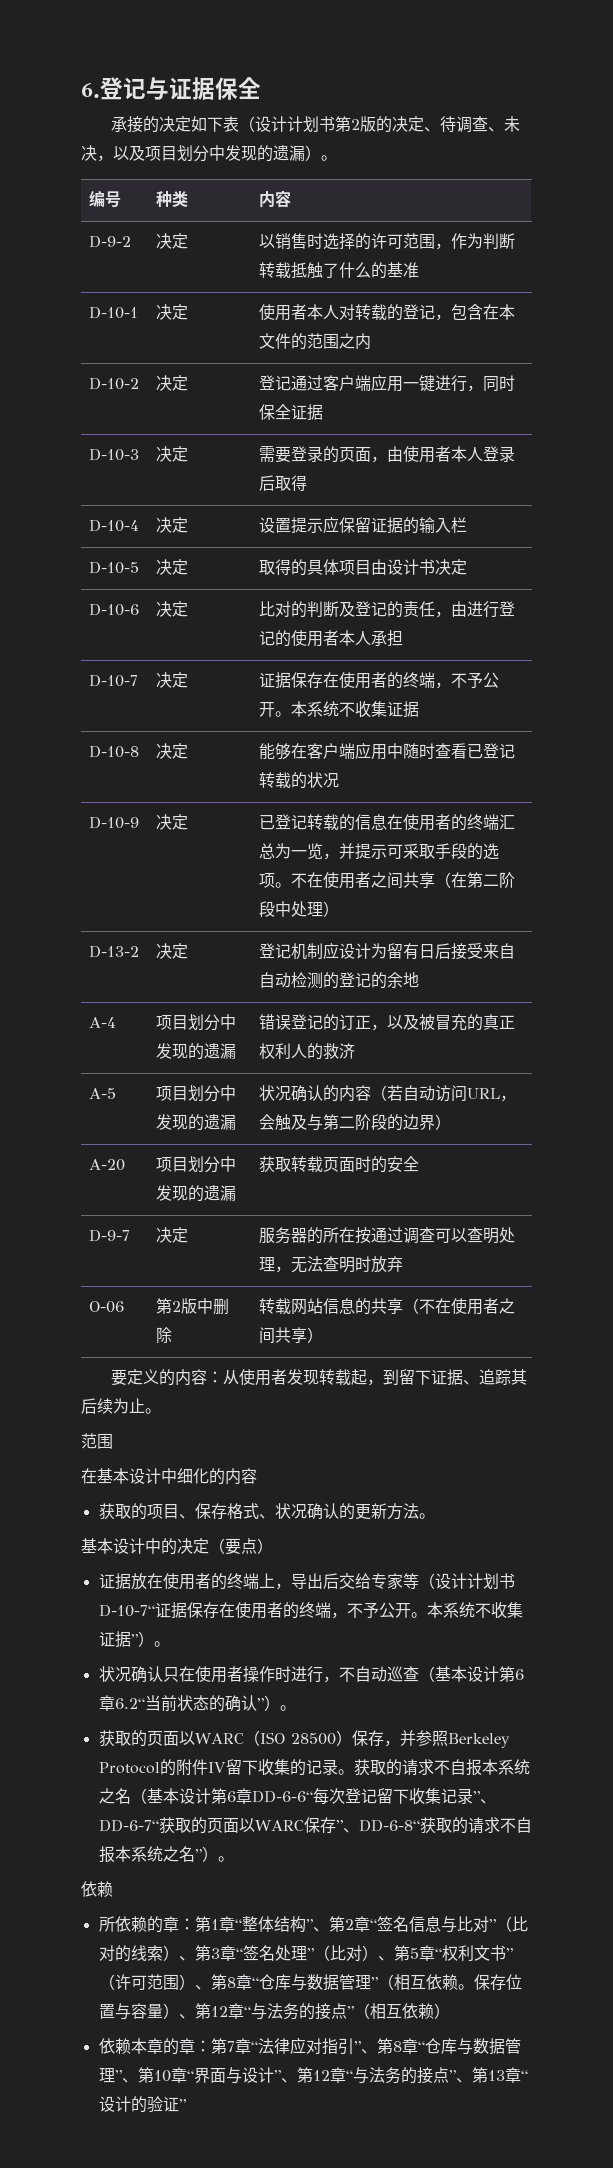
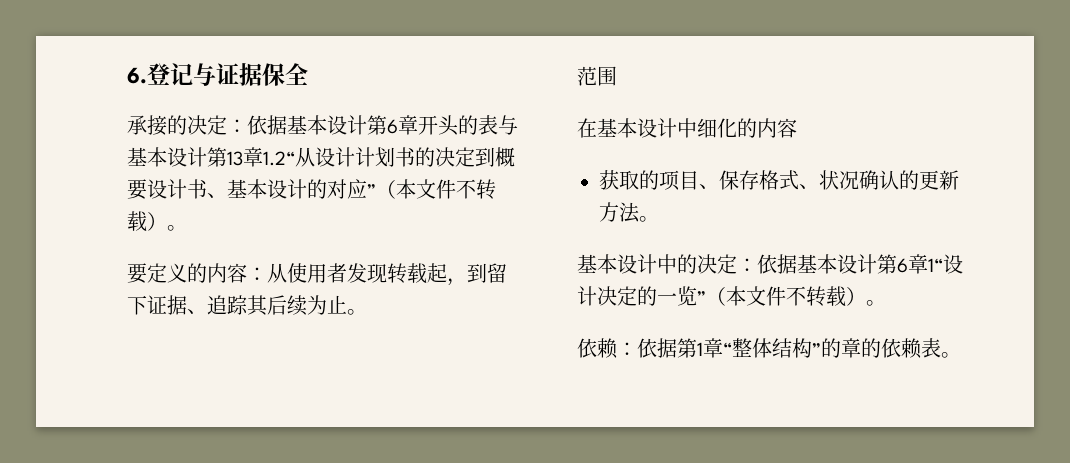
- 承接的决定如下表（设计计划书第2版的决定、待调查、未决，以及项目划分中发现的遗漏）。
- 编号 | 种类 | 内容
- D-9-2 | 决定 | 以销售时选择的许可范围，作为判断转载抵触了什么的基准
- D-10-1 | 决定 | 使用者本人对转载的登记，包含在本文件的范围之内
- D-10-2 | 决定 | 登记通过客户端应用一键进行，同时保全证据
- D-10-3 | 决定 | 需要登录的页面，由使用者本人登录后取得
- D-10-4 | 决定 | 设置提示应保留证据的输入栏
- D-10-5 | 决定 | 取得的具体项目由设计书决定
- D-10-6 | 决定 | 比对的判断及登记的责任，由进行登记的使用者本人承担
- D-10-7 | 决定 | 证据保存在使用者的终端，不予公开。本系统不收集证据
- D-10-8 | 决定 | 能够在客户端应用中随时查看已登记转载的状况
- D-10-9 | 决定 | 已登记转载的信息在使用者的终端汇总为一览，并提示可采取手段的选项。不在使用者之间共享（在第二阶段中处理）
- D-13-2 | 决定 | 登记机制应设计为留有日后接受来自自动检测的登记的余地
- A-4 | 项目划分中发现的遗漏 | 错误登记的订正，以及被冒充的真正权利人的救济
- A-5 | 项目划分中发现的遗漏 | 状况确认的内容（若自动访问URL，会触及与第二阶段的边界）
- A-20 | 项目划分中发现的遗漏 | 获取转载页面时的安全
- D-9-7 | 决定 | 服务器的所在按通过调查可以查明处理，无法查明时放弃
- O-06 | 第2版中删除 | 转载网站信息的共享（不在使用者之间共享）
+ 承接的决定：依据基本设计第6章开头的表与基本设计第13章1.2“从设计计划书的决定到概要设计书、基本设计的对应”（本文件不转载）。
- 基本设计中的决定（要点）
- 证据放在使用者的终端上，导出后交给专家等（设计计划书D-10-7“证据保存在使用者的终端，不予公开。本系统不收集证据”）。
- 状况确认只在使用者操作时进行，不自动巡查（基本设计第6章6.2“当前状态的确认”）。
- 获取的页面以WARC（ISO 28500）保存，并参照Berkeley Protocol的附件IV留下收集的记录。获取的请求不自报本系统之名（基本设计第6章DD-6-6“每次登记留下收集记录”、DD-6-7“获取的页面以WARC保存”、DD-6-8“获取的请求不自报本系统之名”）。
- 依赖
- 所依赖的章：第1章“整体结构”、第2章“签名信息与比对”（比对的线索）、第3章“签名处理”（比对）、第5章“权利文书”（许可范围）、第8章“仓库与数据管理”（相互依赖。保存位置与容量）、第12章“与法务的接点”（相互依赖）
- 依赖本章的章：第7章“法律应对指引”、第8章“仓库与数据管理”、第10章“界面与设计”、第12章“与法务的接点”、第13章“设计的验证”
+ 基本设计中的决定：依据基本设计第6章1“设计决定的一览”（本文件不转载）。
+ 依赖：依据第1章“整体结构”的章的依赖表。

